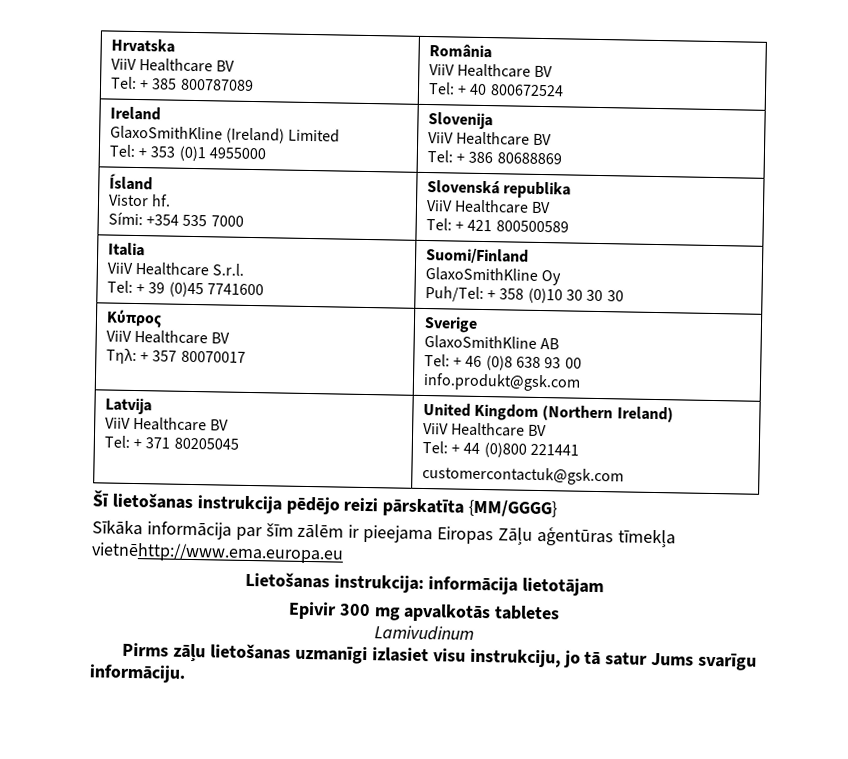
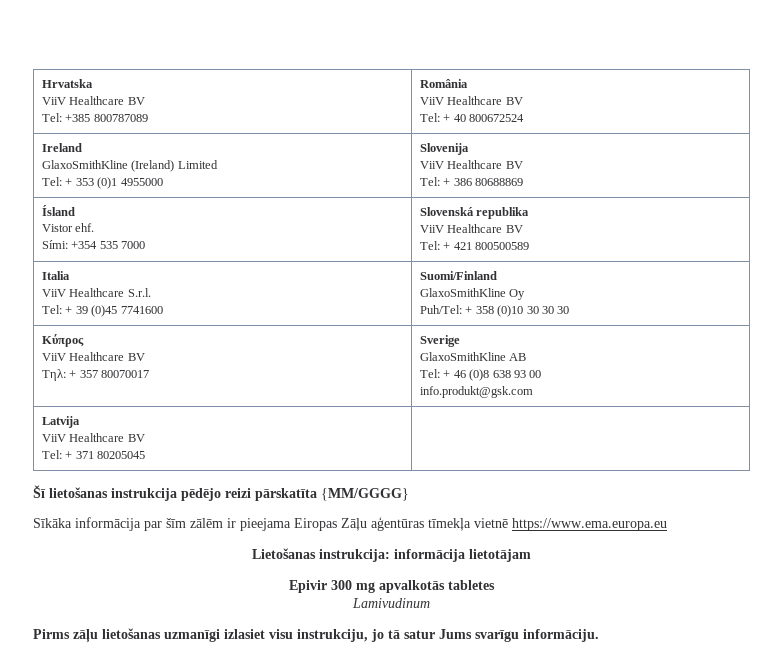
  Hrvatska
  ViiV Healthcare BV
- Tel: + 385 800787089 | România
+ Tel: +385 800787089 | România
  Ísland
- Vistor hf.
+ Vistor ehf.
  Latvija
  ViiV Healthcare BV
- Tel: + 371 80205045 | United Kingdom (Northern Ireland)
- ViiV Healthcare BV
- Tel: + 44 (0)800 221441
- customercontactuk@gsk.com
+ Tel: + 371 80205045 |
- Sīkāka informācija par šīm zālēm ir pieejama Eiropas Zāļu aģentūras tīmekļa vietnēhttp://www.ema.europa.eu
+ Sīkāka informācija par šīm zālēm ir pieejama Eiropas Zāļu aģentūras tīmekļa vietnē https://www.ema.europa.eu

